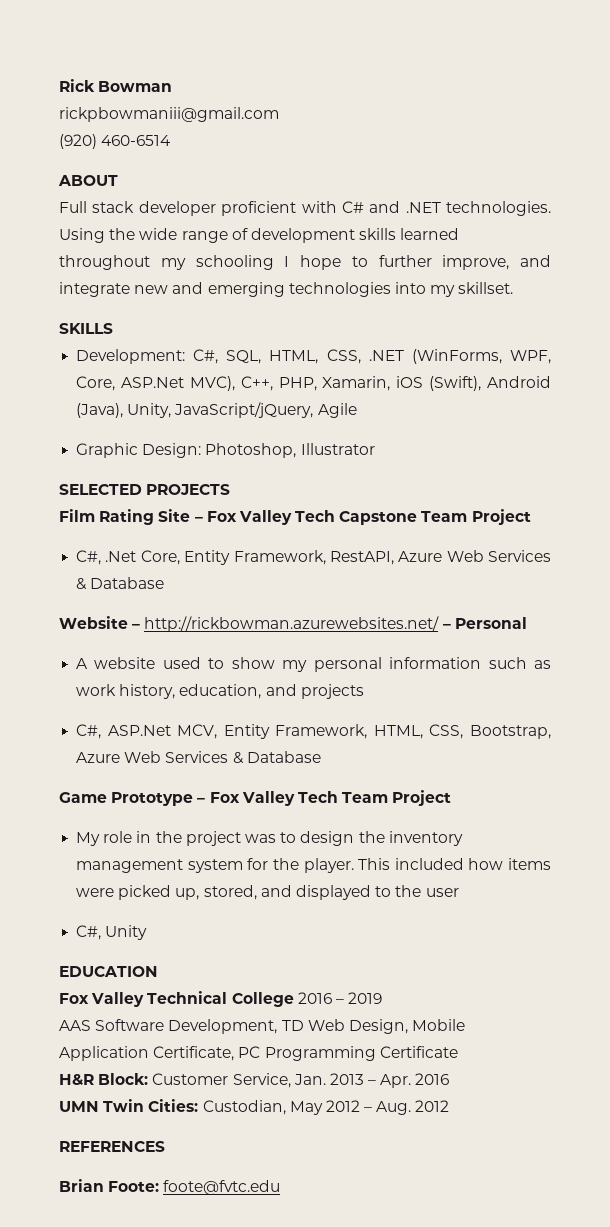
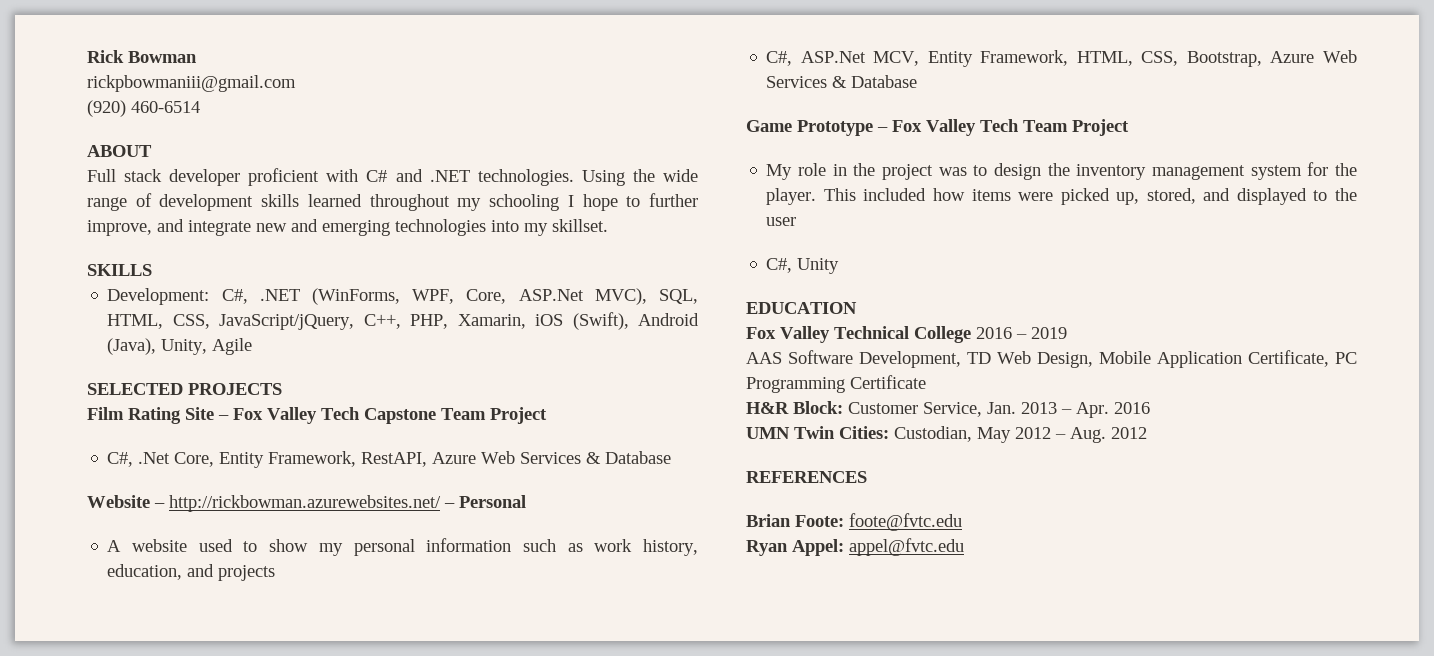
- Development: C#, SQL, HTML, CSS, .NET (WinForms, WPF, Core, ASP.Net MVC), C++, PHP, Xamarin, iOS (Swift), Android (Java), Unity, JavaScript/jQuery, Agile
+ Development: C#, .NET (WinForms, WPF, Core, ASP.Net MVC), SQL, HTML, CSS, JavaScript/jQuery, C++, PHP, Xamarin, iOS (Swift), Android (Java), Unity, Agile
- Graphic Design: Photoshop, Illustrator
+ Ryan Appel: appel@fvtc.edu

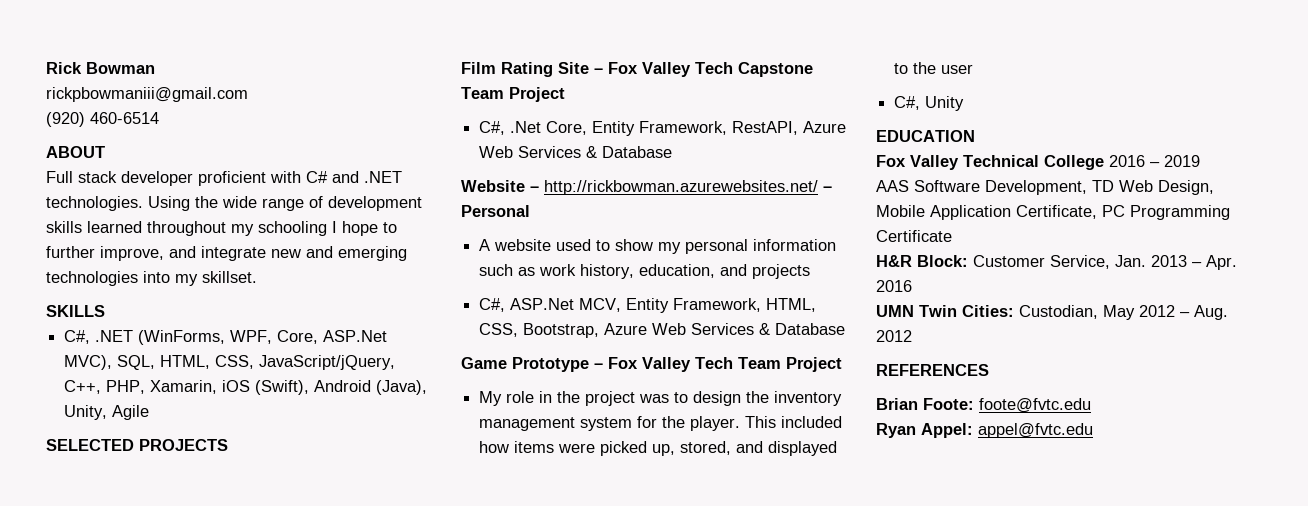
- Development: C#, .NET (WinForms, WPF, Core, ASP.Net MVC), SQL, HTML, CSS, JavaScript/jQuery, C++, PHP, Xamarin, iOS (Swift), Android (Java), Unity, Agile
+ C#, .NET (WinForms, WPF, Core, ASP.Net MVC), SQL, HTML, CSS, JavaScript/jQuery, C++, PHP, Xamarin, iOS (Swift), Android (Java), Unity, Agile

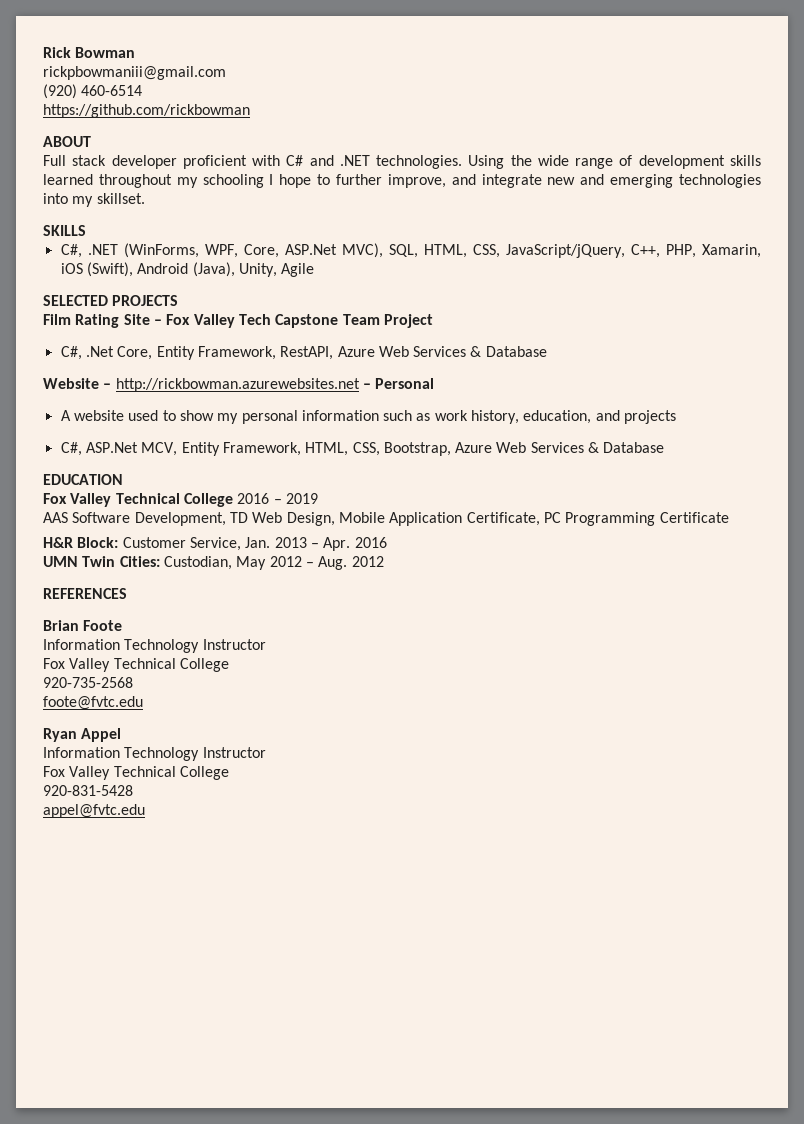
+ https://github.com/rickbowman
- Website – http://rickbowman.azurewebsites.net/ – Personal
+ Website – http://rickbowman.azurewebsites.net – Personal
- Game Prototype – Fox Valley Tech Team Project
- My role in the project was to design the inventory management system for the player. This included how items were picked up, stored, and displayed to the user
- C#, Unity
- Brian Foote: foote@fvtc.edu
- Ryan Appel: appel@fvtc.edu
+ Brian Foote
+ Information Technology Instructor
+ Fox Valley Technical College
+ 920-735-2568
+ foote@fvtc.edu
+ Ryan Appel
+ Information Technology Instructor
+ Fox Valley Technical College
+ 920-831-5428
+ appel@fvtc.edu

